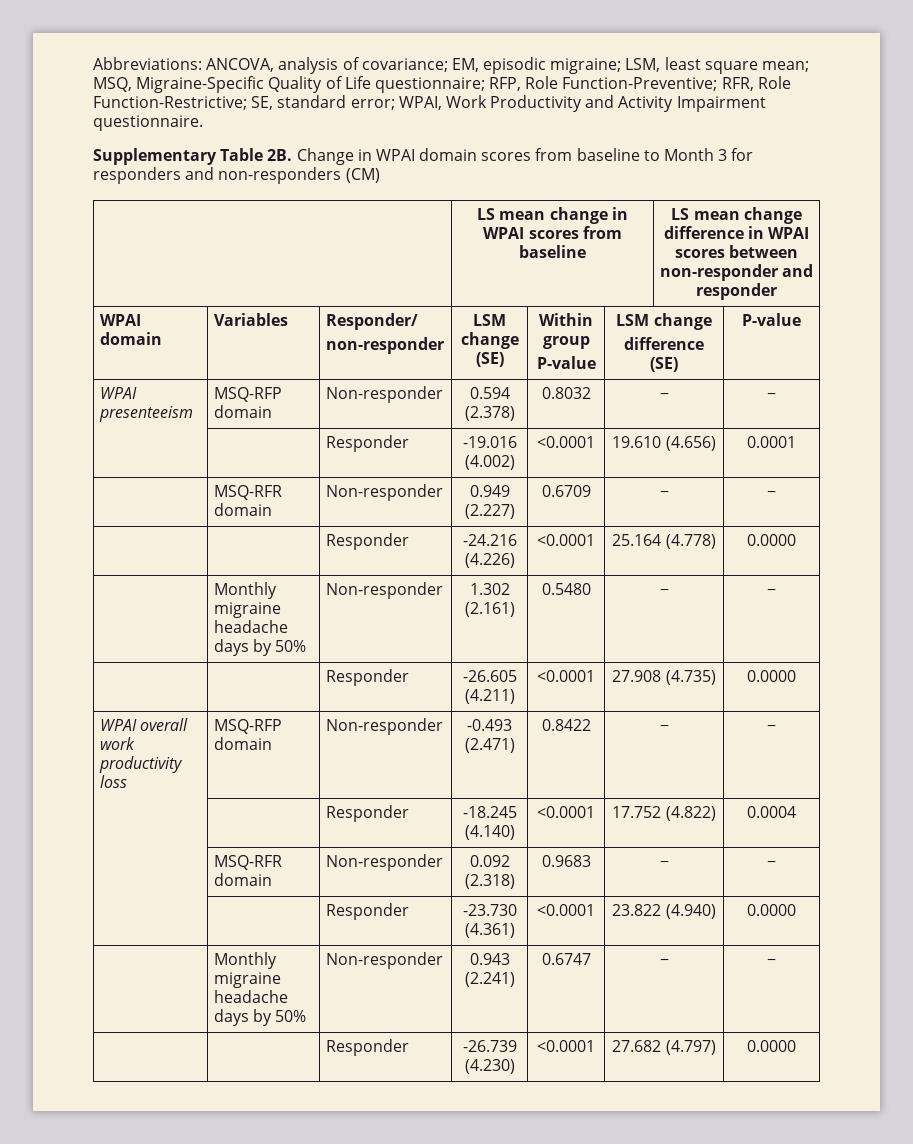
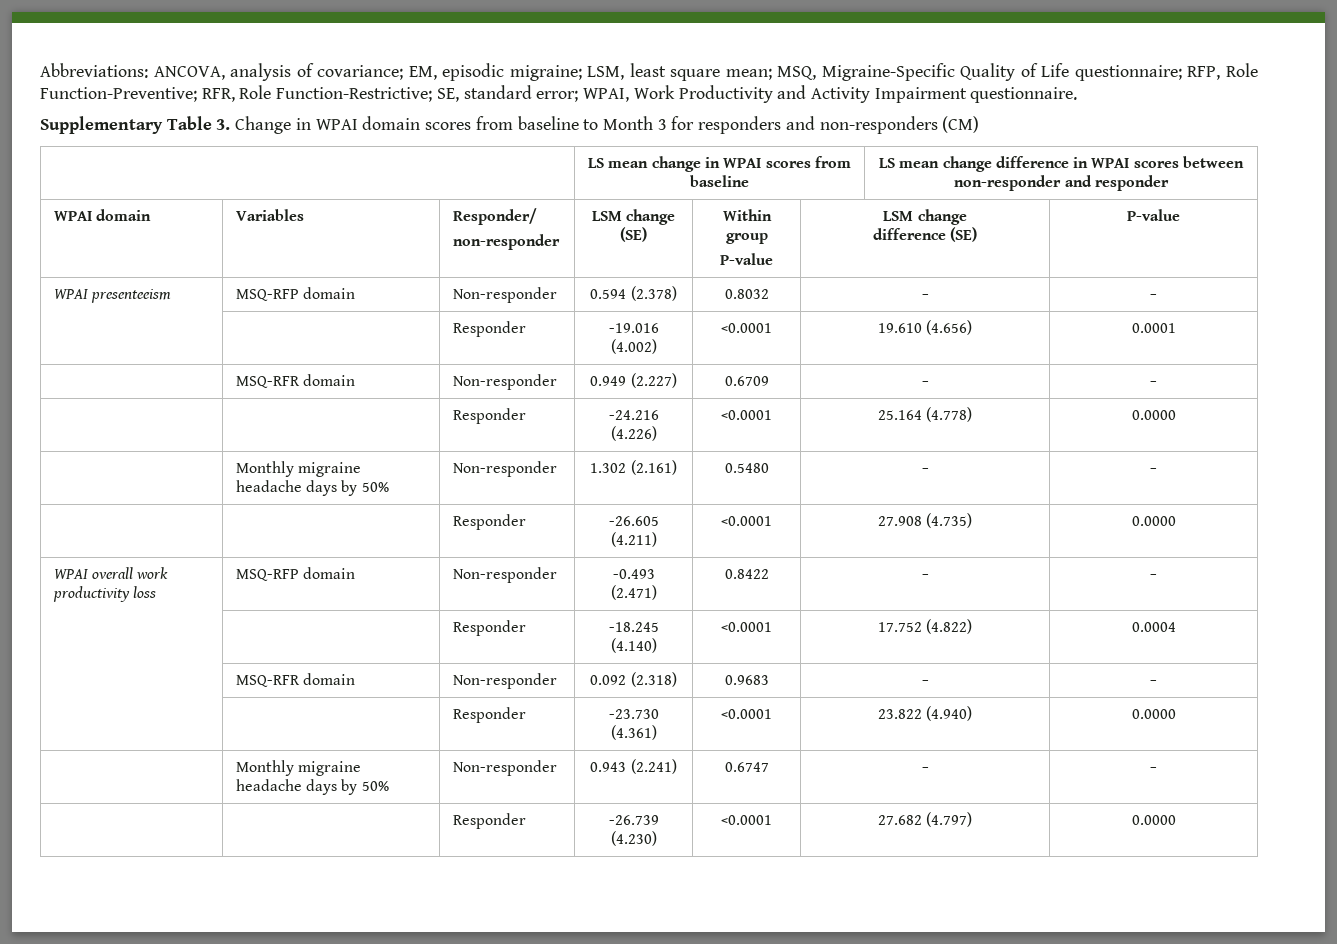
- Supplementary Table 2B. Change in WPAI domain scores from baseline to Month 3 for responders and non-responders (CM)
+ Supplementary Table 3. Change in WPAI domain scores from baseline to Month 3 for responders and non-responders (CM)

